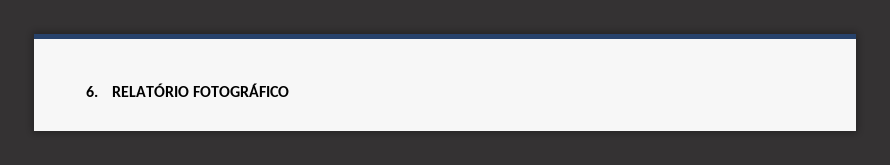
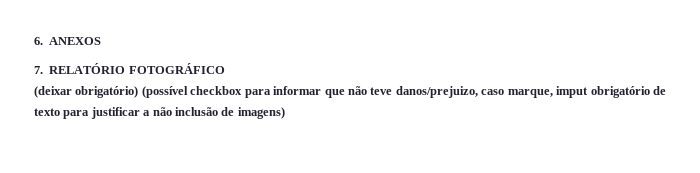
- 6. RELATÓRIO FOTOGRÁFICO
+ 6. ANEXOS
+ 7. RELATÓRIO FOTOGRÁFICO
+ (deixar obrigatório) (possível checkbox para informar que não teve danos/prejuizo, caso marque, imput obrigatório de texto para justificar a não inclusão de imagens)

